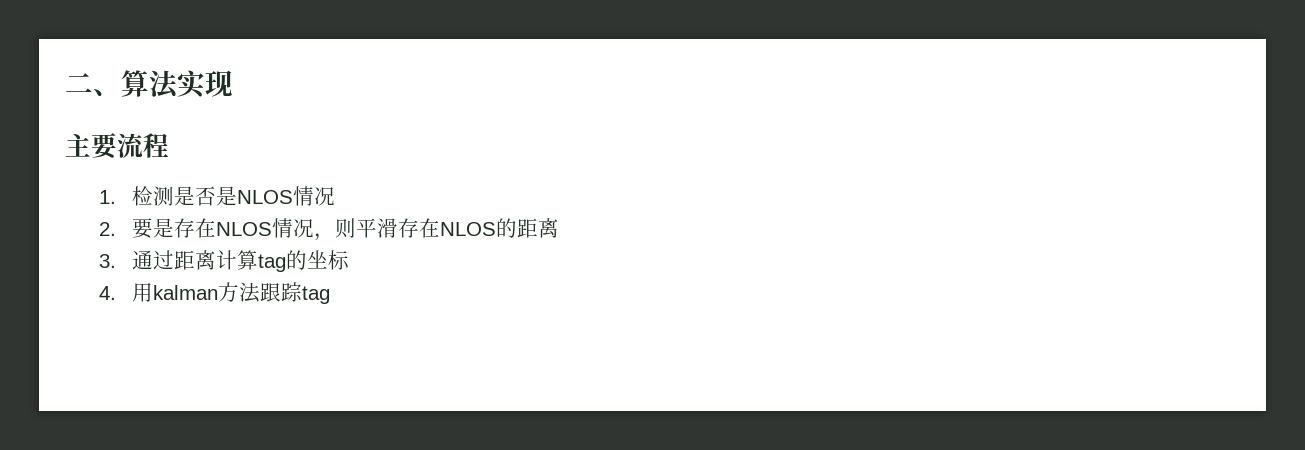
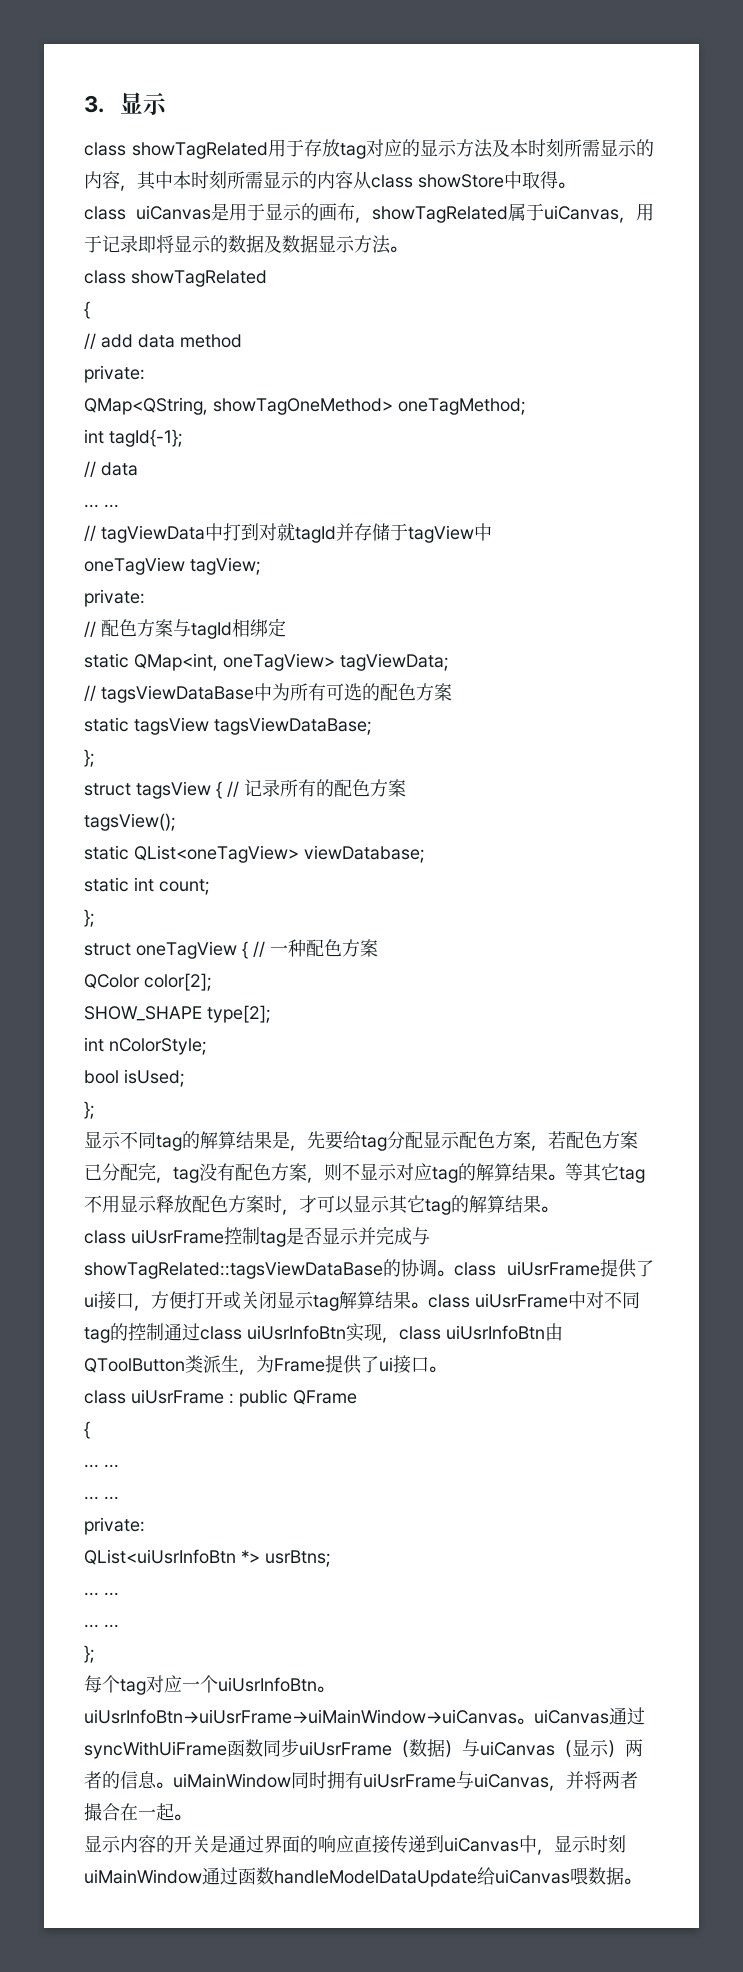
- 二、算法实现
- 主要流程
- 1.检测是否是NLOS情况
- 2.要是存在NLOS情况，则平滑存在NLOS的距离
- 3.通过距离计算tag的坐标
- 4.用kalman方法跟踪tag
+ 3.显示
+ class showTagRelated用于存放tag对应的显示方法及本时刻所需显示的内容，其中本时刻所需显示的内容从class showStore中取得。
+ class uiCanvas是用于显示的画布，showTagRelated属于uiCanvas，用于记录即将显示的数据及数据显示方法。
+ class showTagRelated
+ {
+ // add data method
+ private:
+ QMap<QString, showTagOneMethod> oneTagMethod;
+ int tagId{-1};
+ // data
+ ... ...
+ // tagViewData中打到对就tagId并存储于tagView中
+ oneTagView tagView;
+ private:
+ // 配色方案与tagId相绑定
+ static QMap<int, oneTagView> tagViewData;
+ // tagsViewDataBase中为所有可选的配色方案
+ static tagsView tagsViewDataBase;
+ };
+ struct tagsView { // 记录所有的配色方案
+ tagsView();
+ static QList<oneTagView> viewDatabase;
+ static int count;
+ };
+ struct oneTagView { // 一种配色方案
+ QColor color[2];
+ SHOW_SHAPE type[2];
+ int nColorStyle;
+ bool isUsed;
+ };
+ 显示不同tag的解算结果是，先要给tag分配显示配色方案，若配色方案已分配完，tag没有配色方案，则不显示对应tag的解算结果。等其它tag不用显示释放配色方案时，才可以显示其它tag的解算结果。
+ class uiUsrFrame控制tag是否显示并完成与showTagRelated::tagsViewDataBase的协调。class uiUsrFrame提供了ui接口，方便打开或关闭显示tag解算结果。class uiUsrFrame中对不同tag的控制通过class uiUsrInfoBtn实现，class uiUsrInfoBtn由QToolButton类派生，为Frame提供了ui接口。
+ class uiUsrFrame : public QFrame
+ {
+ ... ...
+ ... ...
+ private:
+ QList<uiUsrInfoBtn *> usrBtns;
+ ... ...
+ ... ...
+ };
+ 每个tag对应一个uiUsrInfoBtn。uiUsrInfoBtn→uiUsrFrame→uiMainWindow→uiCanvas。uiCanvas通过syncWithUiFrame函数同步uiUsrFrame（数据）与uiCanvas（显示）两者的信息。uiMainWindow同时拥有uiUsrFrame与uiCanvas，并将两者撮合在一起。
+ 显示内容的开关是通过界面的响应直接传递到uiCanvas中，显示时刻uiMainWindow通过函数handleModelDataUpdate给uiCanvas喂数据。

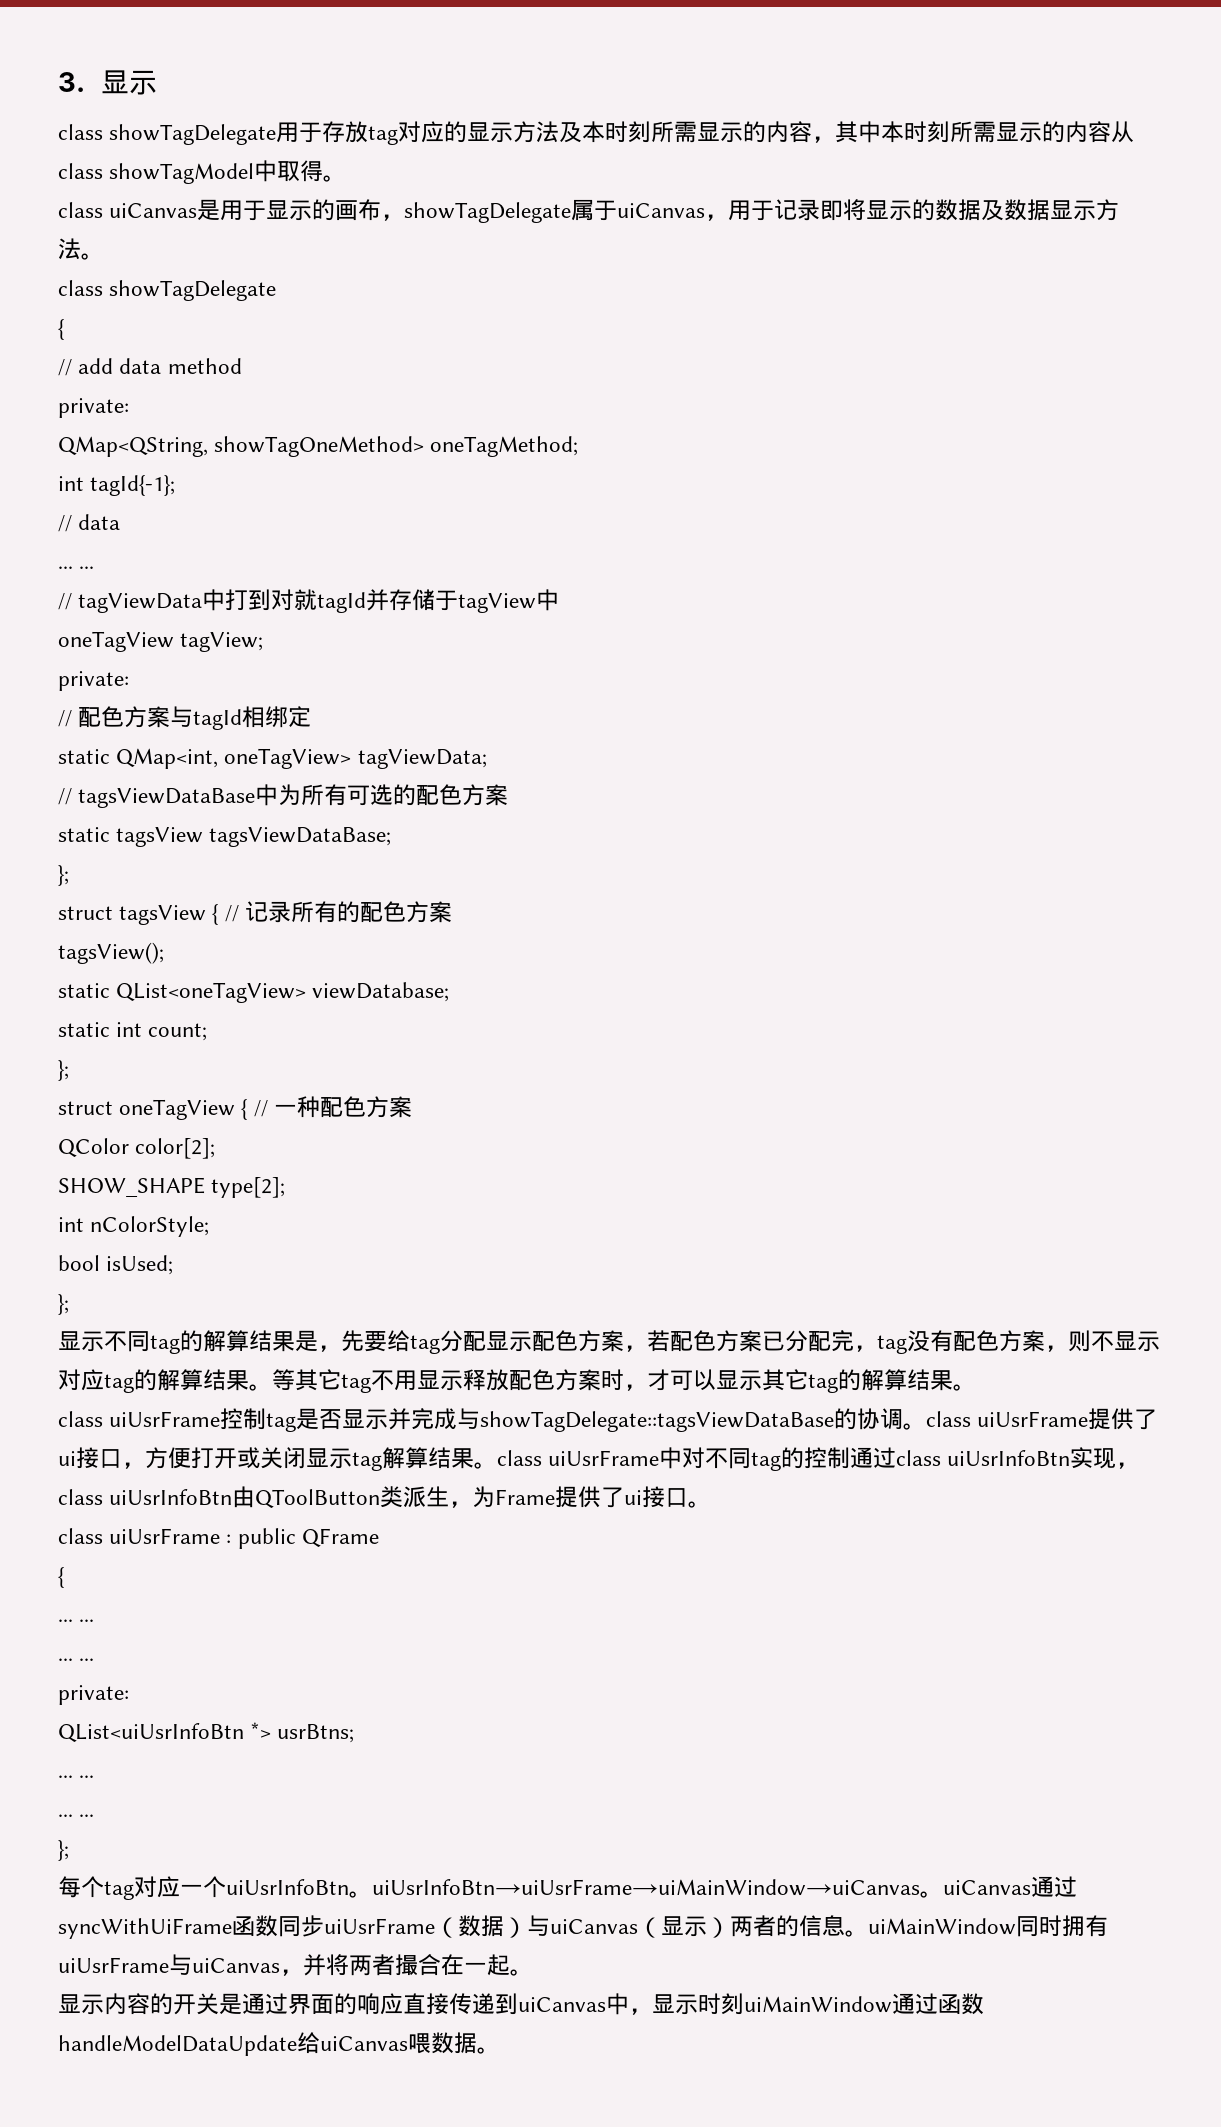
- class showTagRelated用于存放tag对应的显示方法及本时刻所需显示的内容，其中本时刻所需显示的内容从class showStore中取得。
+ class showTagDelegate用于存放tag对应的显示方法及本时刻所需显示的内容，其中本时刻所需显示的内容从class showTagModel中取得。
- class uiCanvas是用于显示的画布，showTagRelated属于uiCanvas，用于记录即将显示的数据及数据显示方法。
- class showTagRelated
+ class uiCanvas是用于显示的画布，showTagDelegate属于uiCanvas，用于记录即将显示的数据及数据显示方法。
+ class showTagDelegate
- class uiUsrFrame控制tag是否显示并完成与showTagRelated::tagsViewDataBase的协调。class uiUsrFrame提供了ui接口，方便打开或关闭显示tag解算结果。class uiUsrFrame中对不同tag的控制通过class uiUsrInfoBtn实现，class uiUsrInfoBtn由QToolButton类派生，为Frame提供了ui接口。
+ class uiUsrFrame控制tag是否显示并完成与showTagDelegate::tagsViewDataBase的协调。class uiUsrFrame提供了ui接口，方便打开或关闭显示tag解算结果。class uiUsrFrame中对不同tag的控制通过class uiUsrInfoBtn实现，class uiUsrInfoBtn由QToolButton类派生，为Frame提供了ui接口。

